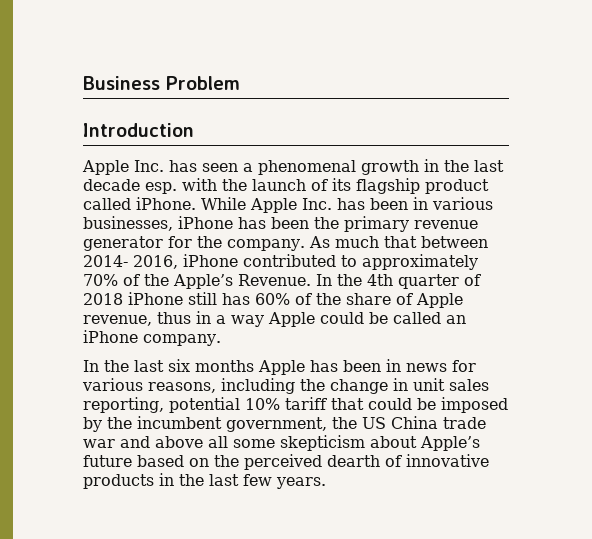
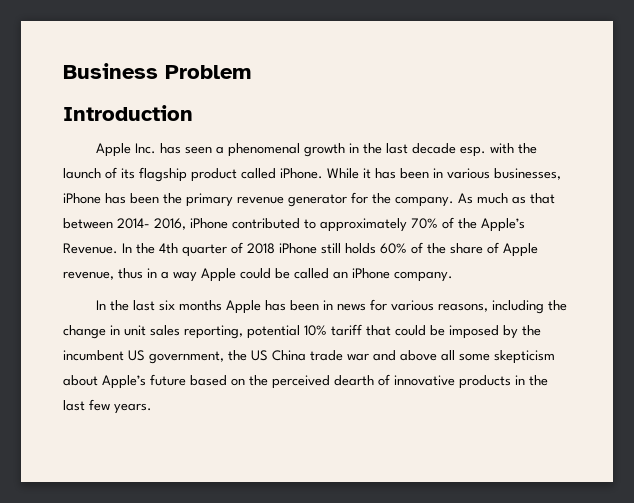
- While Apple Inc. has been in various businesses, iPhone has been the primary revenue generator for the company.
+ While it has been in various businesses, iPhone has been the primary revenue generator for the company.
- As much that between 2014- 2016, iPhone contributed to approximately 70% of the Apple’s Revenue.
+ As much as that between 2014- 2016, iPhone contributed to approximately 70% of the Apple’s Revenue.
- In the 4th quarter of 2018 iPhone still has 60% of the share of Apple revenue, thus in a way Apple could be called an iPhone company.
+ In the 4th quarter of 2018 iPhone still holds 60% of the share of Apple revenue, thus in a way Apple could be called an iPhone company.
- In the last six months Apple has been in news for various reasons, including the change in unit sales reporting, potential 10% tariff that could be imposed by the incumbent government, the US China trade war and above all some skepticism about Apple’s future based on the perceived dearth of innovative products in the last few years.
+ In the last six months Apple has been in news for various reasons, including the change in unit sales reporting, potential 10% tariff that could be imposed by the incumbent US government, the US China trade war and above all some skepticism about Apple’s future based on the perceived dearth of innovative products in the last few years.

